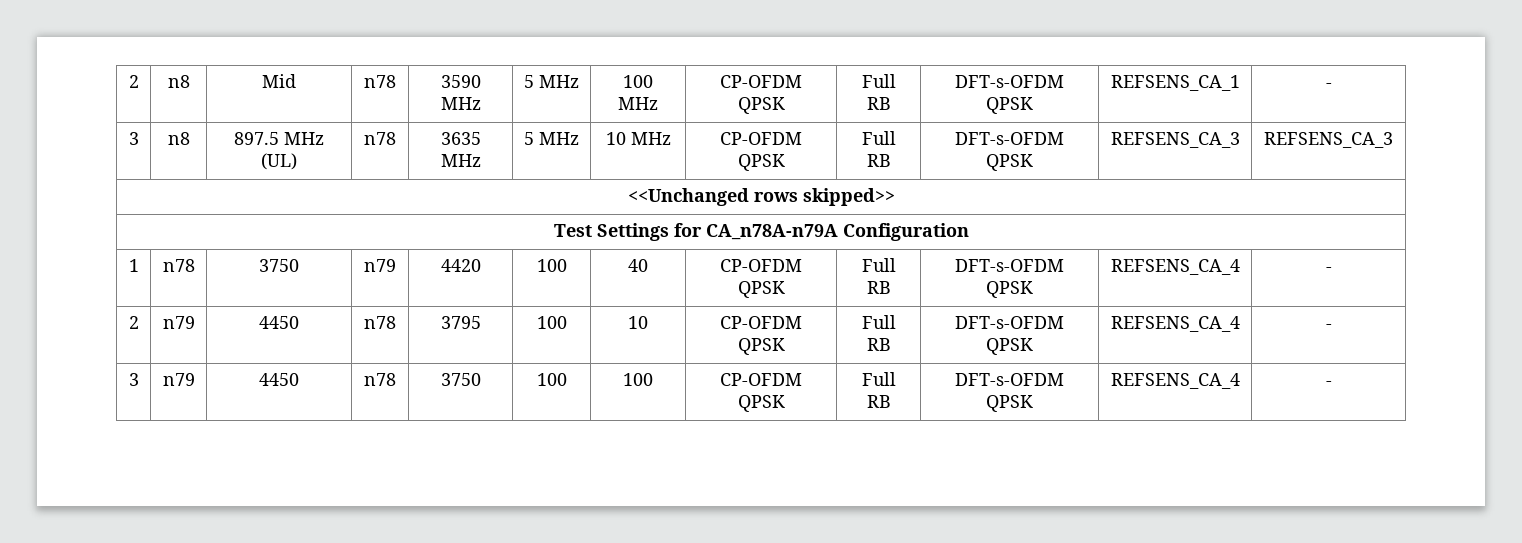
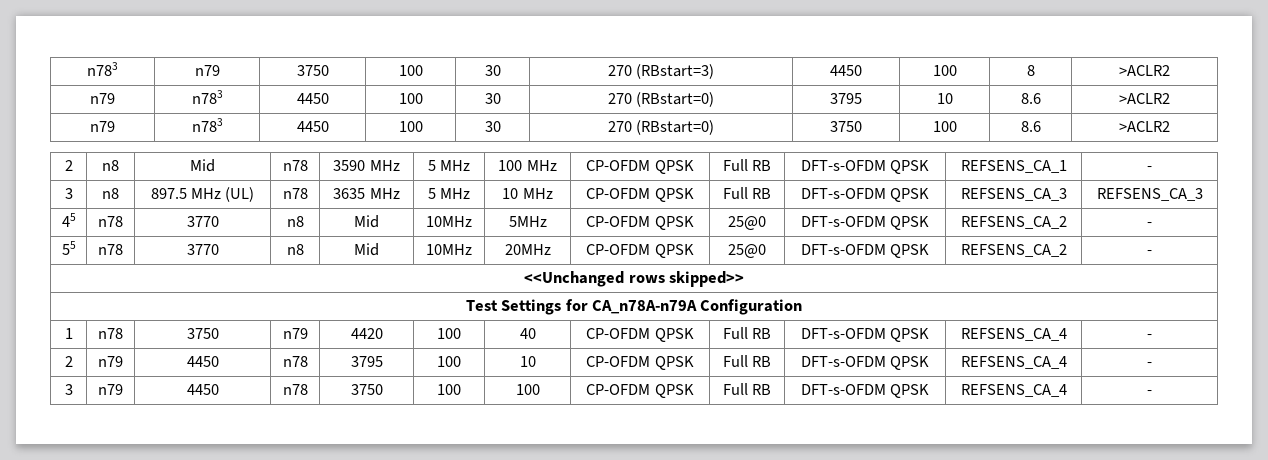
+ n783 | n79 | 3750 | 100 | 30 | 270 (RBstart=3) | 4450 | 100 | 8 | >ACLR2
+ n79 | n783 | 4450 | 100 | 30 | 270 (RBstart=0) | 3795 | 10 | 8.6 | >ACLR2
+ n79 | n783 | 4450 | 100 | 30 | 270 (RBstart=0) | 3750 | 100 | 8.6 | >ACLR2
+ 45 | n78 | 3770 | n8 | Mid | 10MHz | 5MHz | CP-OFDM QPSK | 25@0 | DFT-s-OFDM QPSK | REFSENS_CA_2 | -
+ 55 | n78 | 3770 | n8 | Mid | 10MHz | 20MHz | CP-OFDM QPSK | 25@0 | DFT-s-OFDM QPSK | REFSENS_CA_2 | -

